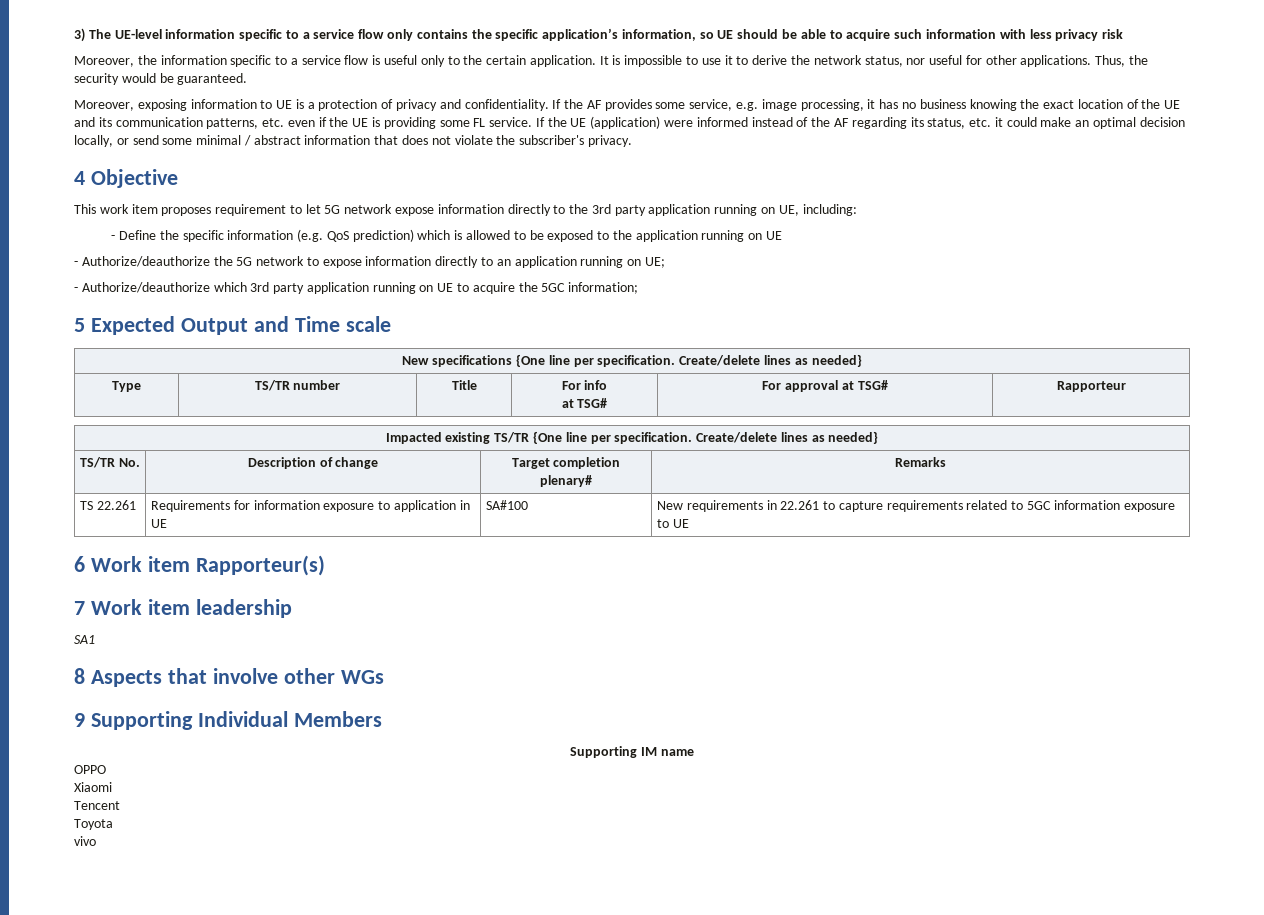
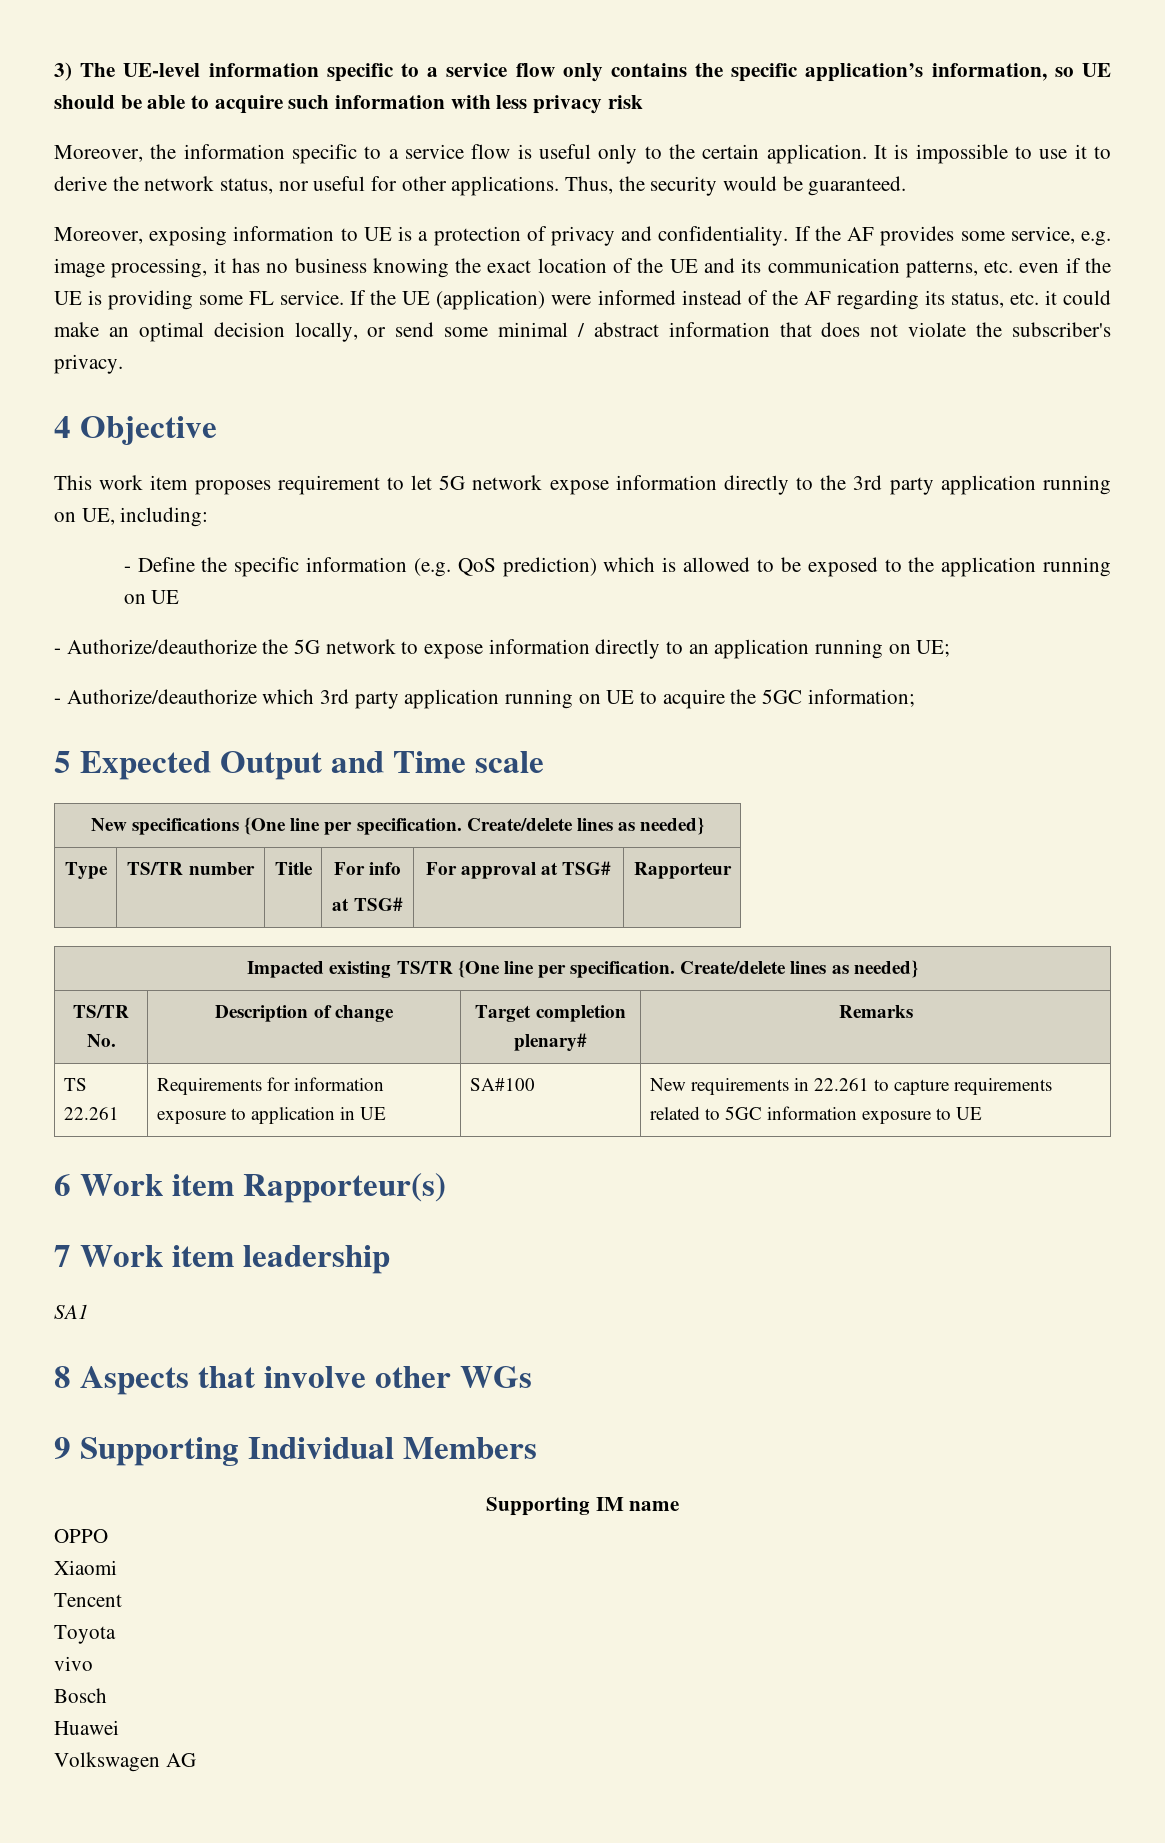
+ Bosch
+ Huawei
+ Volkswagen AG

